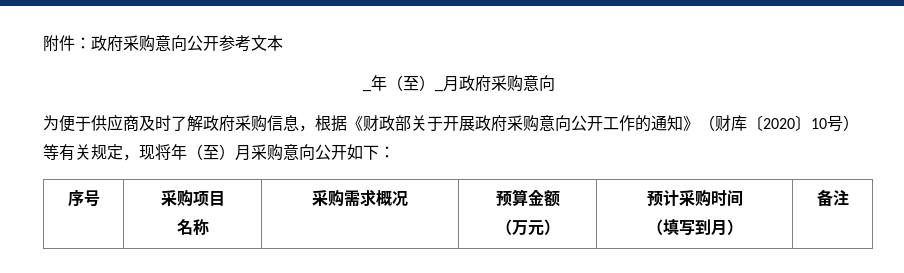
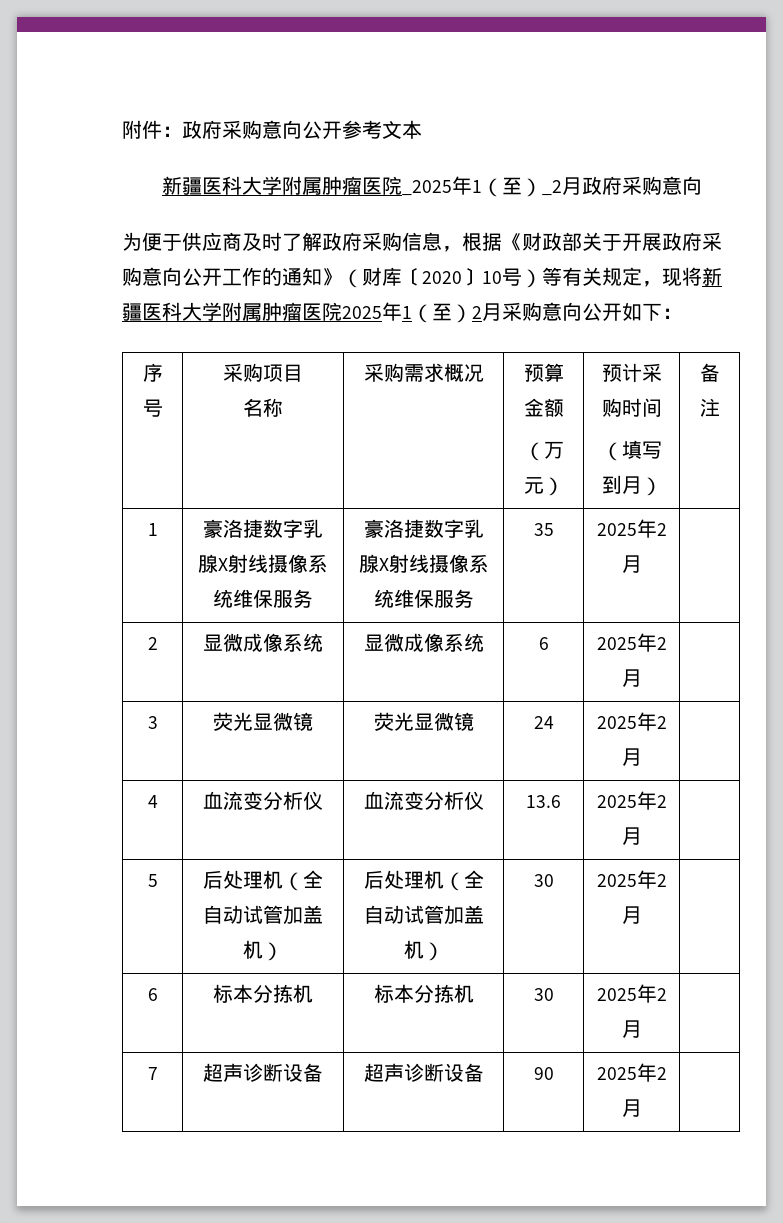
- _年（至）_月政府采购意向
+ 新疆医科大学附属肿瘤医院_2025年1（至）_2月政府采购意向
- 为便于供应商及时了解政府采购信息，根据《财政部关于开展政府采购意向公开工作的通知》（财库〔2020〕10号）等有关规定，现将年（至）月采购意向公开如下：
+ 为便于供应商及时了解政府采购信息，根据《财政部关于开展政府采购意向公开工作的通知》（财库〔2020〕10号）等有关规定，现将新疆医科大学附属肿瘤医院2025年1（至）2月采购意向公开如下：
+ 1 | 豪洛捷数字乳腺X射线摄像系统维保服务 | 豪洛捷数字乳腺X射线摄像系统维保服务 | 35 | 2025年2月 |
+ 2 | 显微成像系统 | 显微成像系统 | 6 | 2025年2月 |
+ 3 | 荧光显微镜 | 荧光显微镜 | 24 | 2025年2月 |
+ 4 | 血流变分析仪 | 血流变分析仪 | 13.6 | 2025年2月 |
+ 5 | 后处理机（全自动试管加盖机） | 后处理机（全自动试管加盖机） | 30 | 2025年2月 |
+ 6 | 标本分拣机 | 标本分拣机 | 30 | 2025年2月 |
+ 7 | 超声诊断设备 | 超声诊断设备 | 90 | 2025年2月 |

